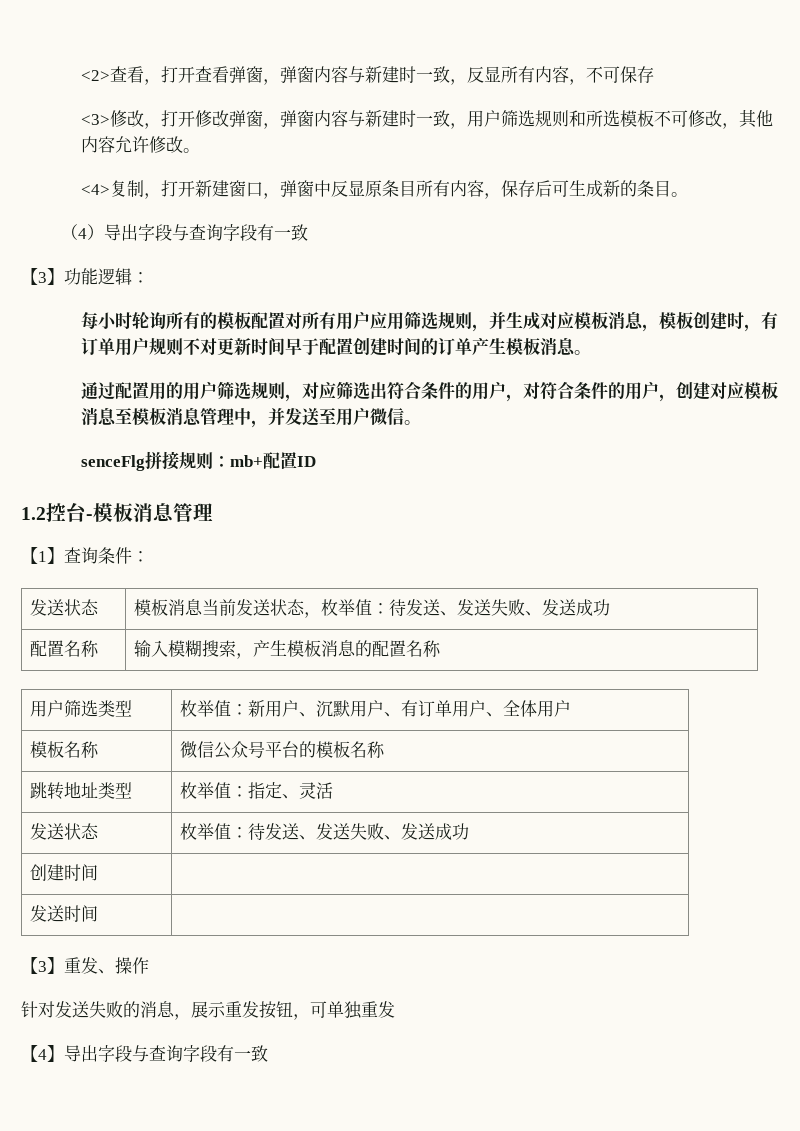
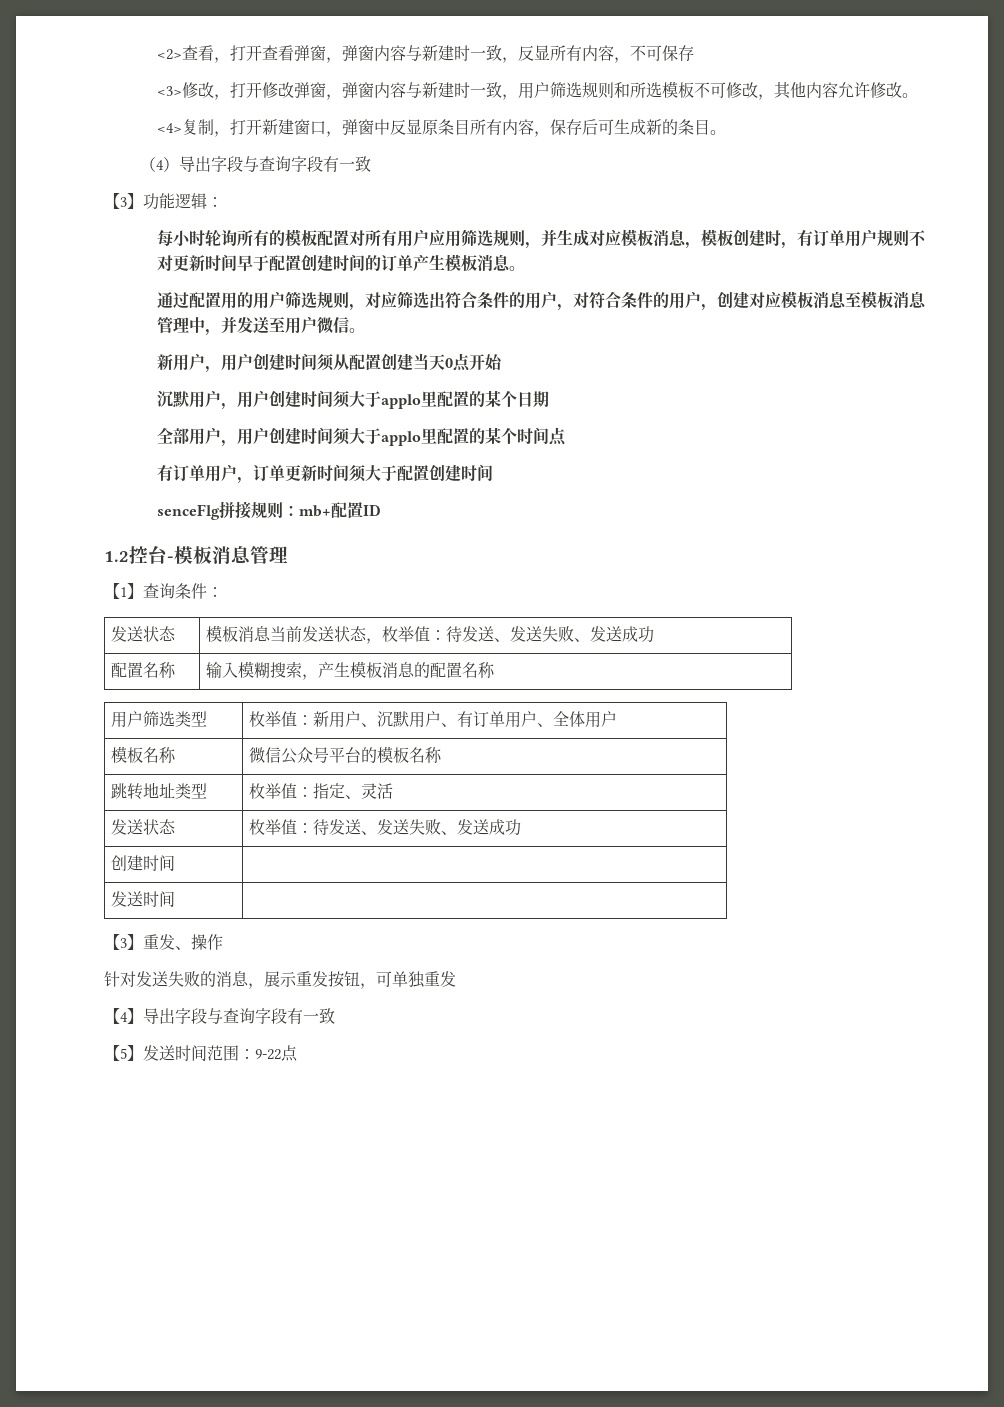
+ 新用户，用户创建时间须从配置创建当天0点开始
+ 沉默用户，用户创建时间须大于applo里配置的某个日期
+ 全部用户，用户创建时间须大于applo里配置的某个时间点
+ 有订单用户，订单更新时间须大于配置创建时间
+ 【5】发送时间范围：9-22点

